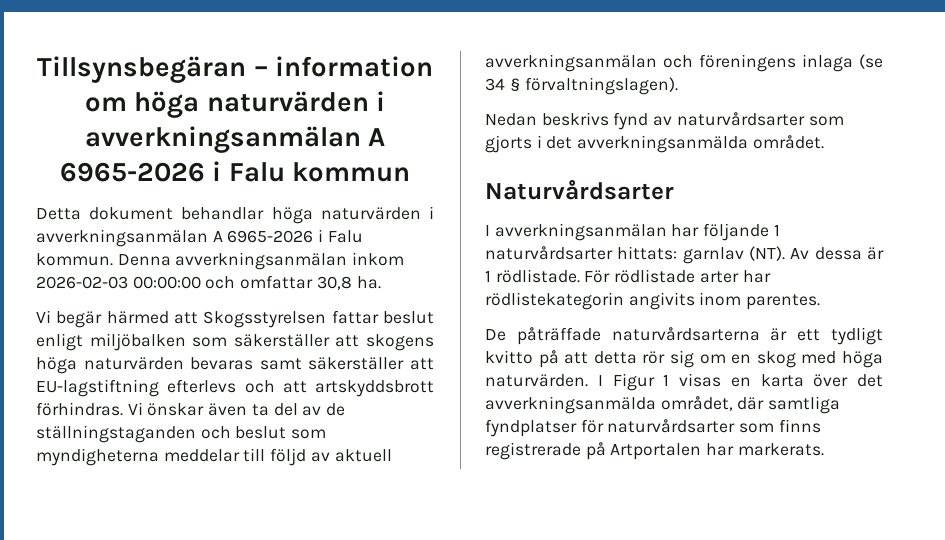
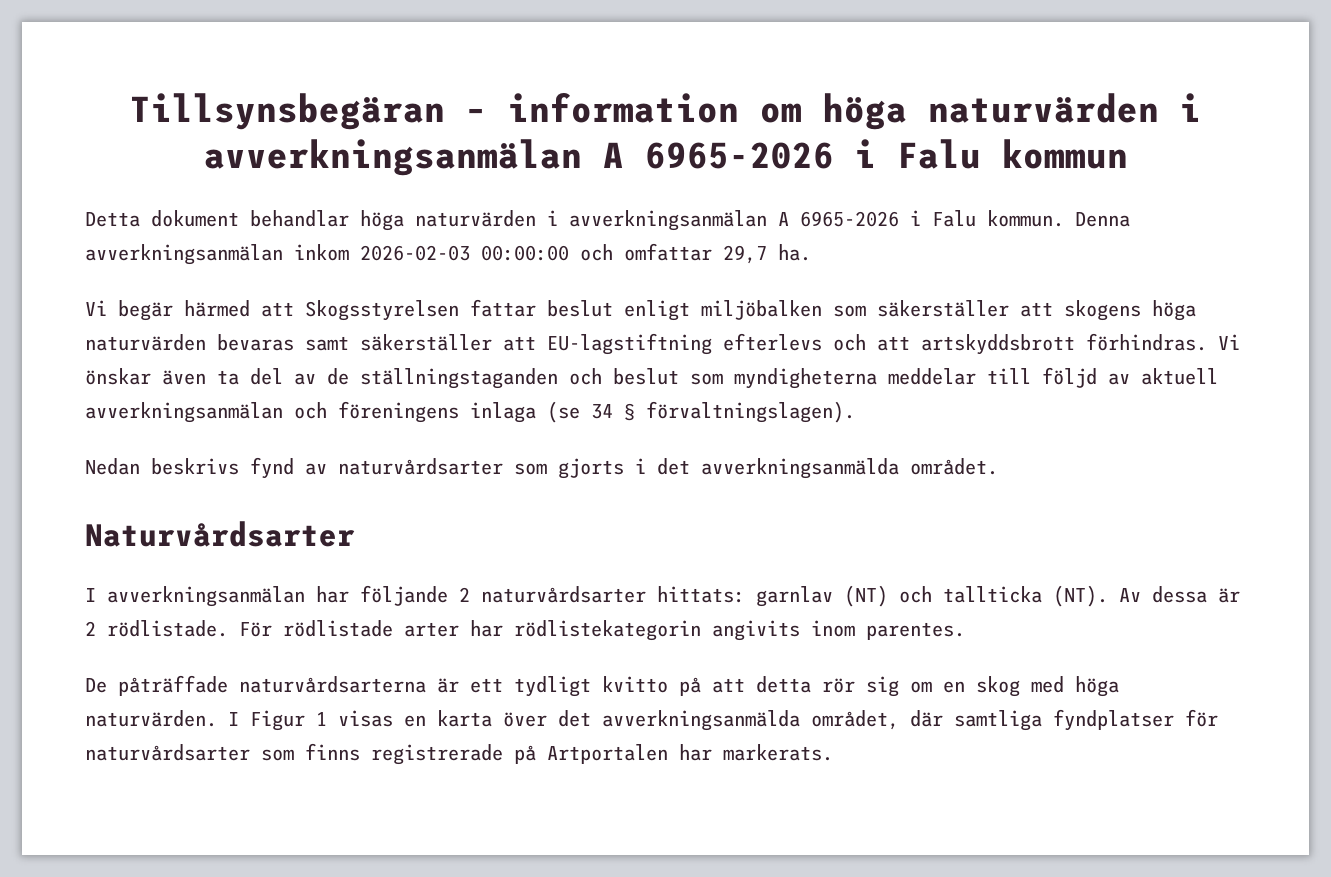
- Denna avverkningsanmälan inkom 2026-02-03 00:00:00 och omfattar 30,8 ha.
+ Denna avverkningsanmälan inkom 2026-02-03 00:00:00 och omfattar 29,7 ha.
- I avverkningsanmälan har följande 1 naturvårdsarter hittats: garnlav (NT). Av dessa är 1 rödlistade.
+ I avverkningsanmälan har följande 2 naturvårdsarter hittats: garnlav (NT) och tallticka (NT). Av dessa är 2 rödlistade.

